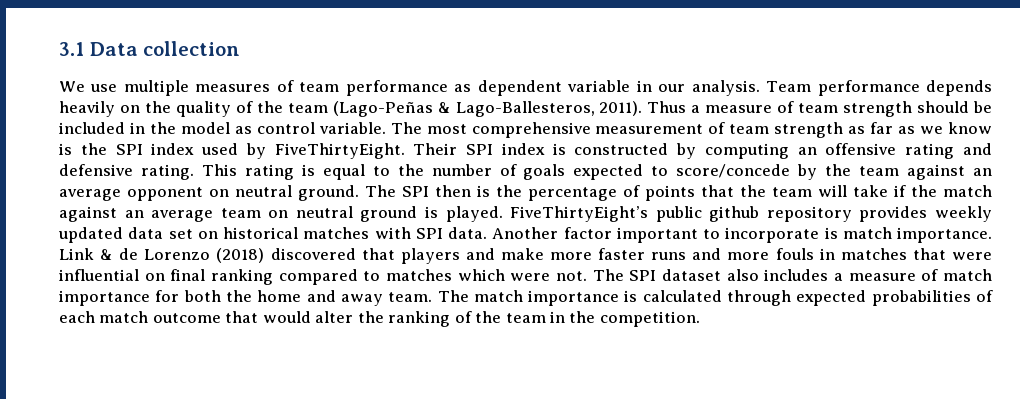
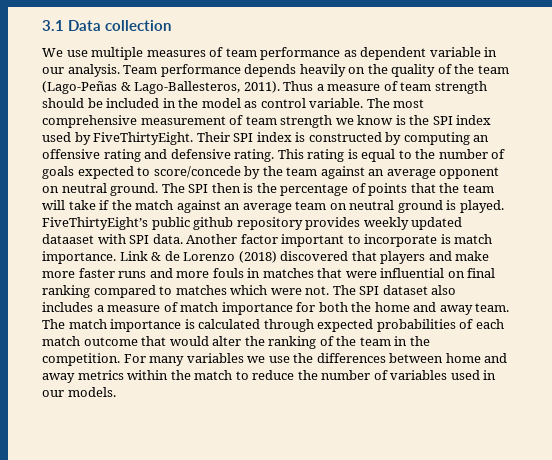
- The most comprehensive measurement of team strength as far as we know is the SPI index used by FiveThirtyEight.
+ The most comprehensive measurement of team strength we know is the SPI index used by FiveThirtyEight.
- FiveThirtyEight’s public github repository provides weekly updated data set on historical matches with SPI data.
+ FiveThirtyEight’s public github repository provides weekly updated dataaset with SPI data.
+ For many variables we use the differences between home and away metrics within the match to reduce the number of variables used in our models.

